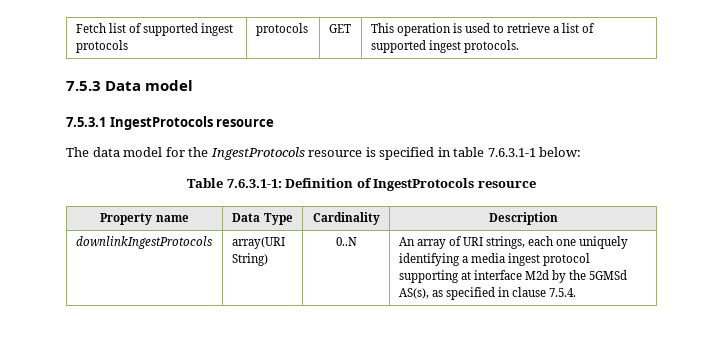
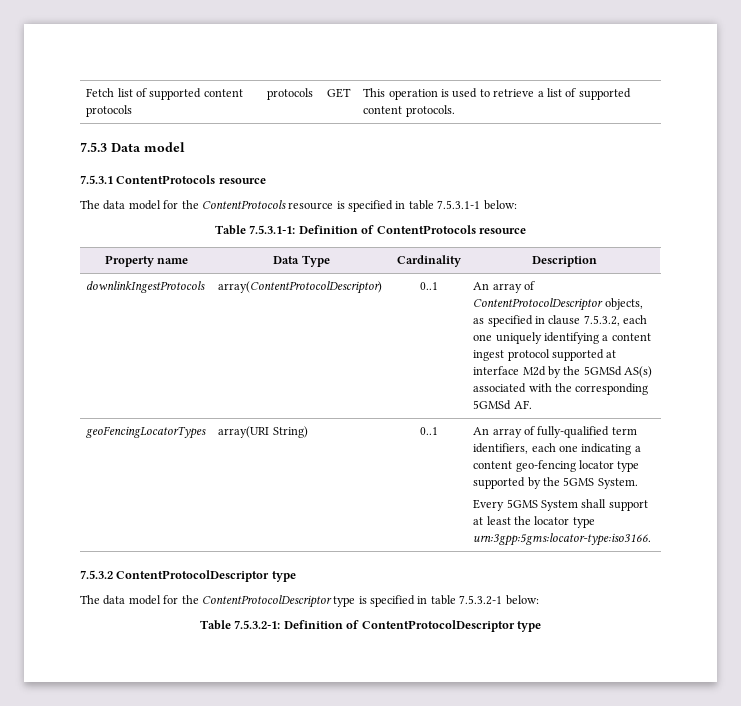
- Fetch list of supported ingest protocols | protocols | GET | This operation is used to retrieve a list of supported ingest protocols.
+ Fetch list of supported content protocols | protocols | GET | This operation is used to retrieve a list of supported content protocols.
- 7.5.3.1 IngestProtocols resource
+ 7.5.3.1 ContentProtocols resource
- The data model for the IngestProtocols resource is specified in table 7.6.3.1-1 below:
- Table 7.6.3.1-1: Definition of IngestProtocols resource
+ The data model for the ContentProtocols resource is specified in table 7.5.3.1-1 below:
+ Table 7.5.3.1-1: Definition of ContentProtocols resource
- downlinkIngestProtocols | array(URI String) | 0..N | An array of URI strings, each one uniquely identifying a media ingest protocol supporting at interface M2d by the 5GMSd AS(s), as specified in clause 7.5.4.
+ downlinkIngestProtocols | array(ContentProtocolDescriptor) | 0..1 | An array of ContentProtocolDescriptor objects, as specified in clause 7.5.3.2, each one uniquely identifying a content ingest protocol supported at interface M2d by the 5GMSd AS(s) associated with the corresponding 5GMSd AF.
+ geoFencingLocatorTypes | array(URI String) | 0..1 | An array of fully-qualified term identifiers, each one indicating a content geo-fencing locator type supported by the 5GMS System.
+ Every 5GMS System shall support at least the locator type urn:3gpp:5gms:locator-type:iso3166.
+ 7.5.3.2 ContentProtocolDescriptor type
+ The data model for the ContentProtocolDescriptor type is specified in table 7.5.3.2-1 below:
+ Table 7.5.3.2-1: Definition of ContentProtocolDescriptor type

